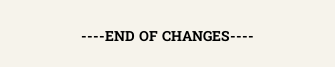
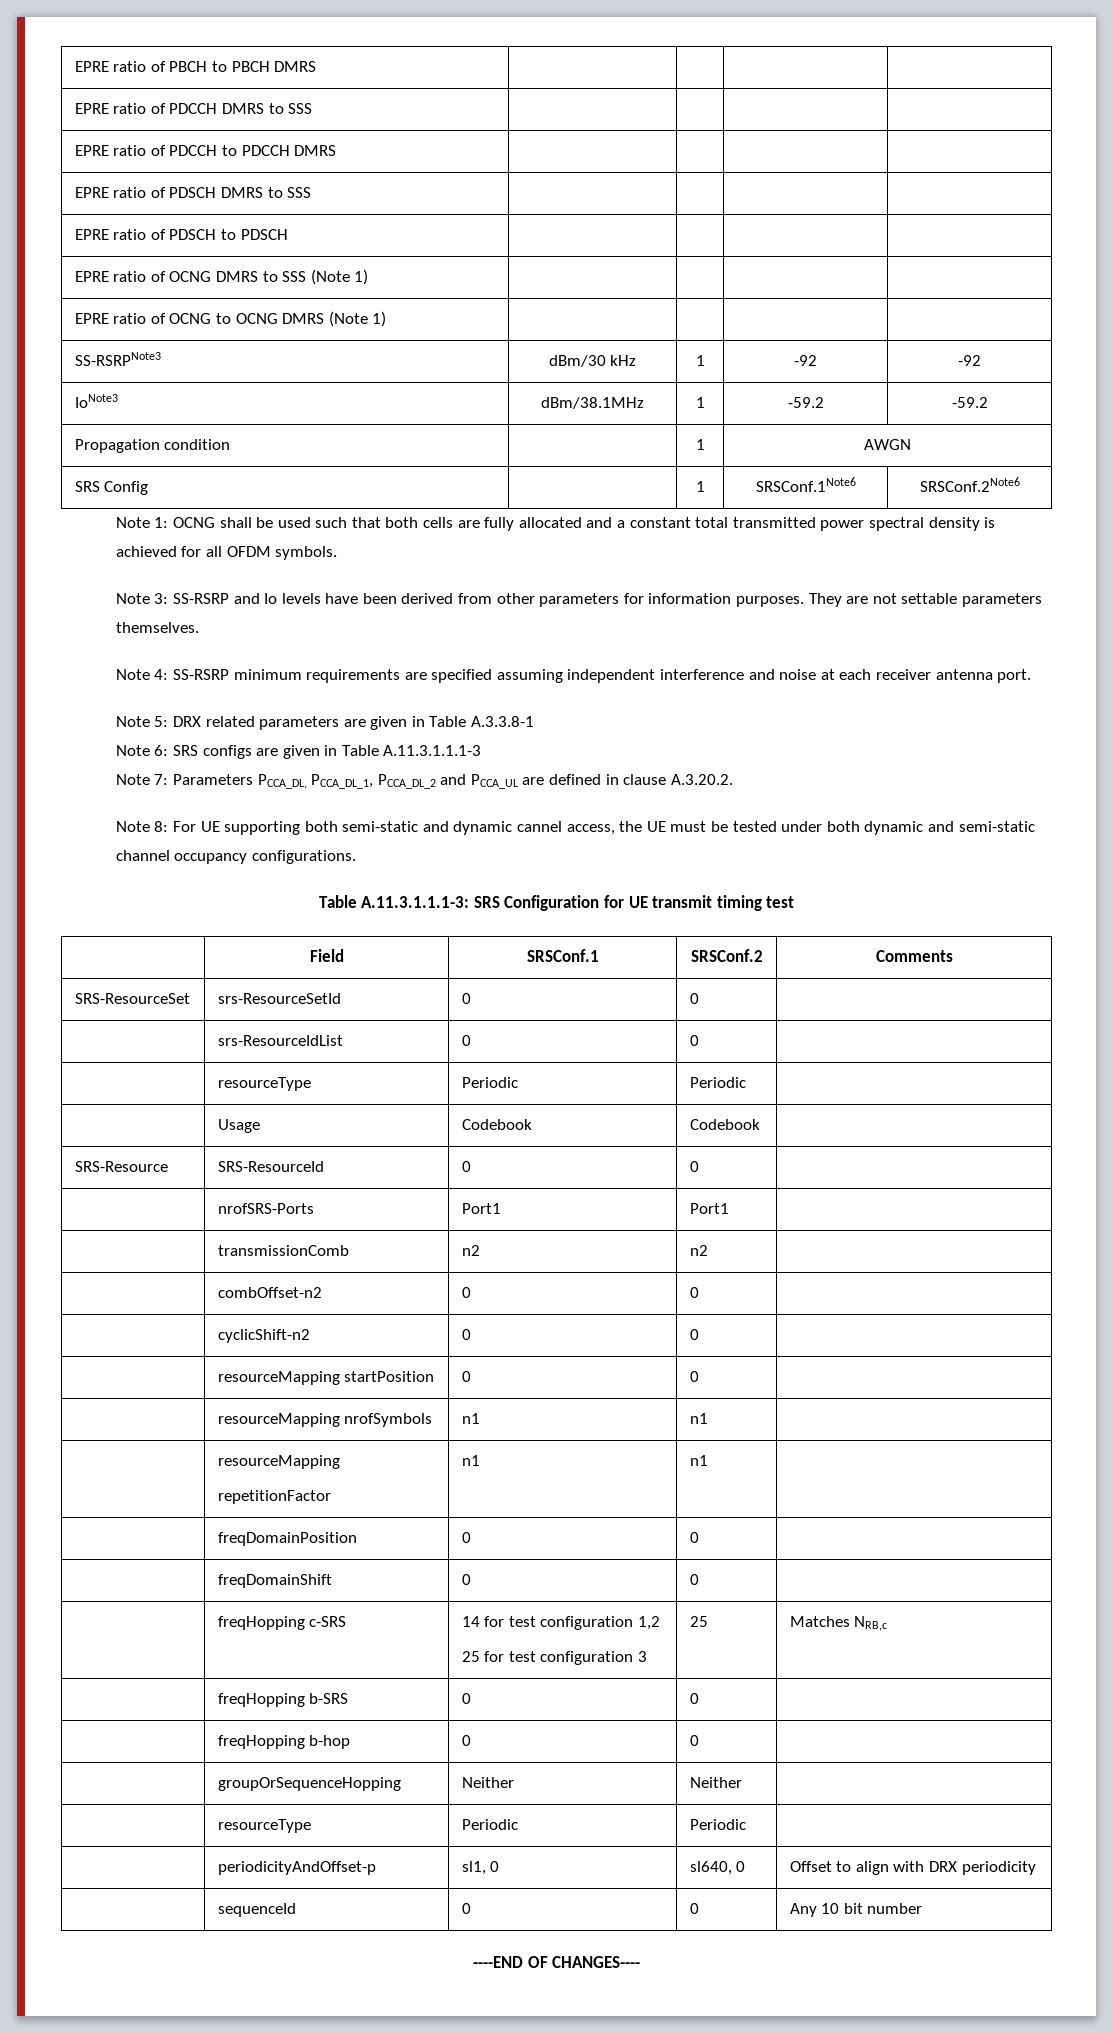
+ EPRE ratio of PBCH to PBCH DMRS | | | |
+ EPRE ratio of PDCCH DMRS to SSS | | | |
+ EPRE ratio of PDCCH to PDCCH DMRS | | | |
+ EPRE ratio of PDSCH DMRS to SSS | | | |
+ EPRE ratio of PDSCH to PDSCH | | | |
+ EPRE ratio of OCNG DMRS to SSS (Note 1) | | | |
+ EPRE ratio of OCNG to OCNG DMRS (Note 1) | | | |
+ SS-RSRPNote3 | dBm/30 kHz | 1 | -92 | -92
+ IoNote3 | dBm/38.1MHz | 1 | -59.2 | -59.2
+ Propagation condition | | 1 | AWGN
+ SRS Config | | 1 | SRSConf.1Note6 | SRSConf.2Note6
+ Note 1: OCNG shall be used such that both cells are fully allocated and a constant total transmitted power spectral density is achieved for all OFDM symbols.
+ Note 3: SS-RSRP and Io levels have been derived from other parameters for information purposes. They are not settable parameters themselves.
+ Note 4: SS-RSRP minimum requirements are specified assuming independent interference and noise at each receiver antenna port.
+ Note 5: DRX related parameters are given in Table A.3.3.8-1
+ Note 6: SRS configs are given in Table A.11.3.1.1.1-3
+ Note 7: Parameters PCCA_DL, PCCA_DL_1, PCCA_DL_2 and PCCA_UL are defined in clause A.3.20.2.
+ Note 8: For UE supporting both semi-static and dynamic cannel access, the UE must be tested under both dynamic and semi-static channel occupancy configurations.
+ Table A.11.3.1.1.1-3: SRS Configuration for UE transmit timing test
+ | Field | SRSConf.1 | SRSConf.2 | Comments
+ SRS-ResourceSet | srs-ResourceSetId | 0 | 0 |
+ | srs-ResourceIdList | 0 | 0 |
+ | resourceType | Periodic | Periodic |
+ | Usage | Codebook | Codebook |
+ SRS-Resource | SRS-ResourceId | 0 | 0 |
+ | nrofSRS-Ports | Port1 | Port1 |
+ | transmissionComb | n2 | n2 |
+ | combOffset-n2 | 0 | 0 |
+ | cyclicShift-n2 | 0 | 0 |
+ | resourceMapping startPosition | 0 | 0 |
+ | resourceMapping nrofSymbols | n1 | n1 |
+ | resourceMapping
+ repetitionFactor | n1 | n1 |
+ | freqDomainPosition | 0 | 0 |
+ | freqDomainShift | 0 | 0 |
+ | freqHopping c-SRS | 14 for test configuration 1,2
+ 25 for test configuration 3 | 25 | Matches NRB,c
+ | freqHopping b-SRS | 0 | 0 |
+ | freqHopping b-hop | 0 | 0 |
+ | groupOrSequenceHopping | Neither | Neither |
+ | resourceType | Periodic | Periodic |
+ | periodicityAndOffset-p | sl1, 0 | sl640, 0 | Offset to align with DRX periodicity
+ | sequenceId | 0 | 0 | Any 10 bit number

